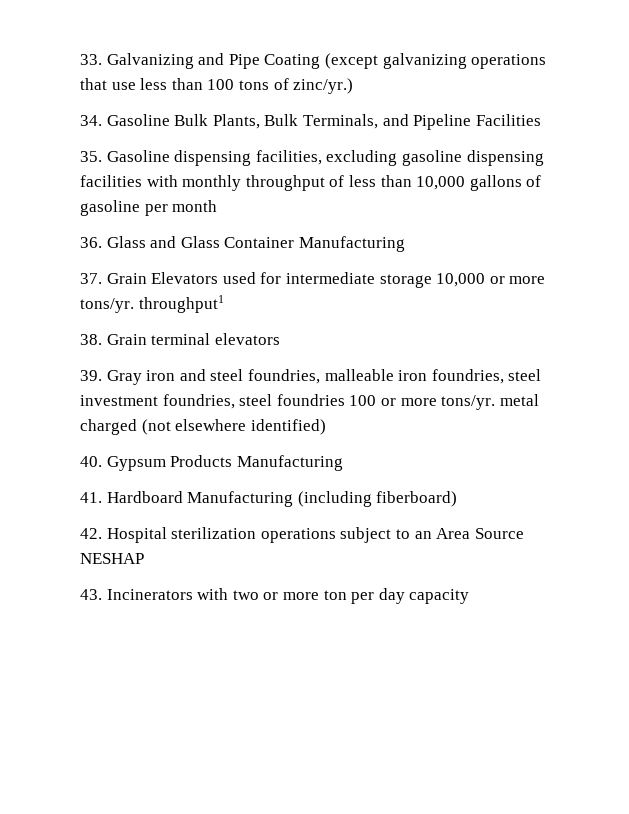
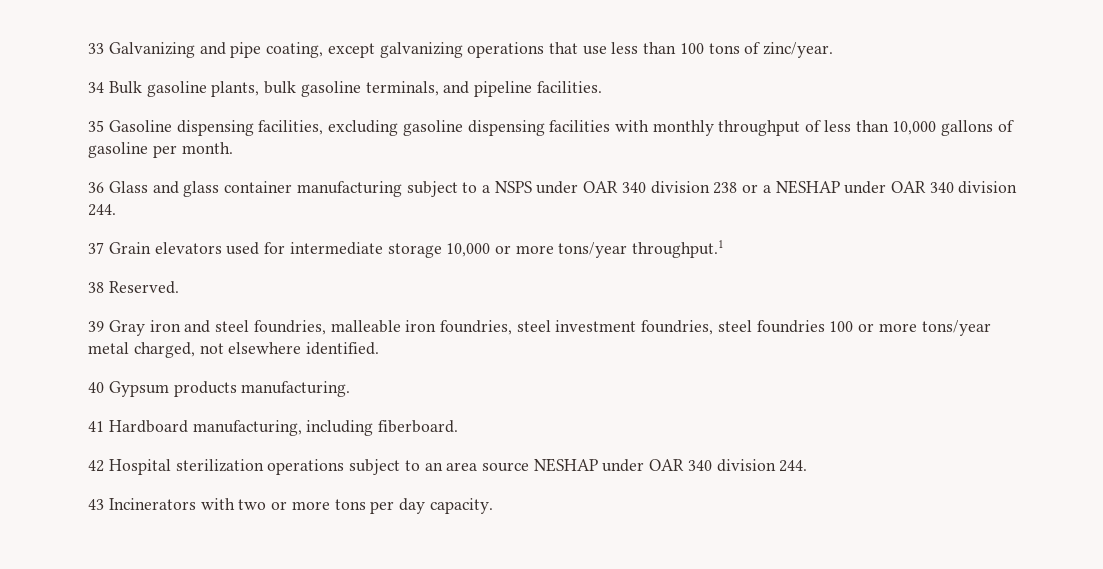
- 33. Galvanizing and Pipe Coating (except galvanizing operations that use less than 100 tons of zinc/yr.)
- 34. Gasoline Bulk Plants, Bulk Terminals, and Pipeline Facilities
- 35. Gasoline dispensing facilities, excluding gasoline dispensing facilities with monthly throughput of less than 10,000 gallons of gasoline per month
- 36. Glass and Glass Container Manufacturing
- 37. Grain Elevators used for intermediate storage 10,000 or more tons/yr. throughput1
- 38. Grain terminal elevators
- 39. Gray iron and steel foundries, malleable iron foundries, steel investment foundries, steel foundries 100 or more tons/yr. metal charged (not elsewhere identified)
- 40. Gypsum Products Manufacturing
- 41. Hardboard Manufacturing (including fiberboard)
- 42. Hospital sterilization operations subject to an Area Source NESHAP
- 43. Incinerators with two or more ton per day capacity
+ 33 Galvanizing and pipe coating, except galvanizing operations that use less than 100 tons of zinc/year.
+ 34 Bulk gasoline plants, bulk gasoline terminals, and pipeline facilities.
+ 35 Gasoline dispensing facilities, excluding gasoline dispensing facilities with monthly throughput of less than 10,000 gallons of gasoline per month.
+ 36 Glass and glass container manufacturing subject to a NSPS under OAR 340 division 238 or a NESHAP under OAR 340 division 244.
+ 37 Grain elevators used for intermediate storage 10,000 or more tons/year throughput.1
+ 38 Reserved.
+ 39 Gray iron and steel foundries, malleable iron foundries, steel investment foundries, steel foundries 100 or more tons/year metal charged, not elsewhere identified.
+ 40 Gypsum products manufacturing.
+ 41 Hardboard manufacturing, including fiberboard.
+ 42 Hospital sterilization operations subject to an area source NESHAP under OAR 340 division 244.
+ 43 Incinerators with two or more tons per day capacity.

